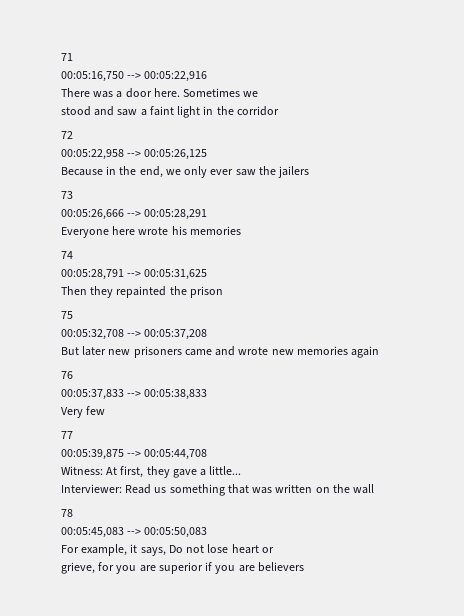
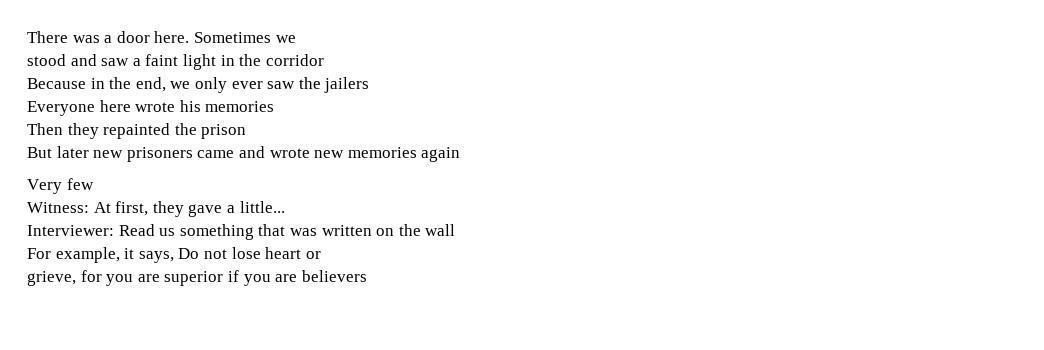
- 71
- 00:05:16,750 --> 00:05:22,916
- 72
- 00:05:22,958 --> 00:05:26,125
- 73
- 00:05:26,666 --> 00:05:28,291
- 74
- 00:05:28,791 --> 00:05:31,625
- 75
- 00:05:32,708 --> 00:05:37,208
- 76
- 00:05:37,833 --> 00:05:38,833
  Very few
- 77
- 00:05:39,875 --> 00:05:44,708
- 78
- 00:05:45,083 --> 00:05:50,083

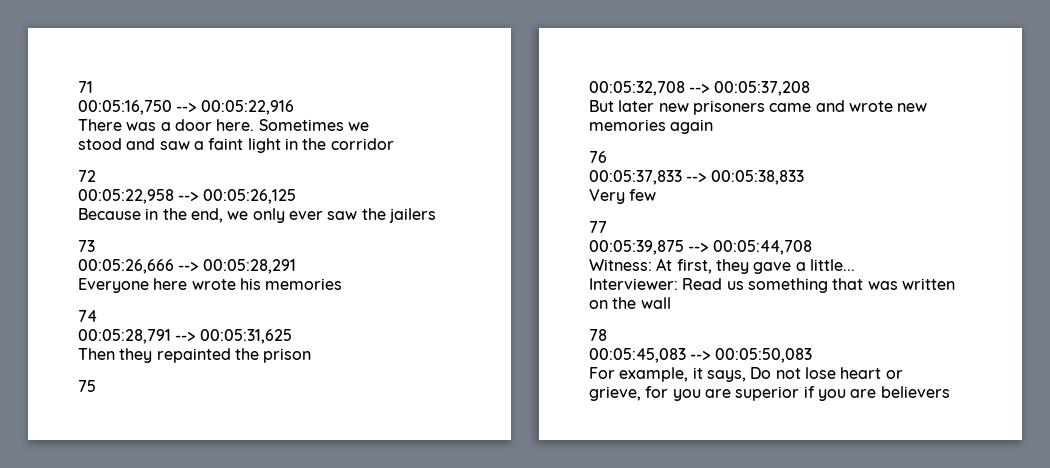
+ 71
+ 00:05:16,750 --> 00:05:22,916
+ 72
+ 00:05:22,958 --> 00:05:26,125
+ 73
+ 00:05:26,666 --> 00:05:28,291
+ 74
+ 00:05:28,791 --> 00:05:31,625
+ 75
+ 00:05:32,708 --> 00:05:37,208
+ 76
+ 00:05:37,833 --> 00:05:38,833
  Very few
+ 77
+ 00:05:39,875 --> 00:05:44,708
+ 78
+ 00:05:45,083 --> 00:05:50,083

